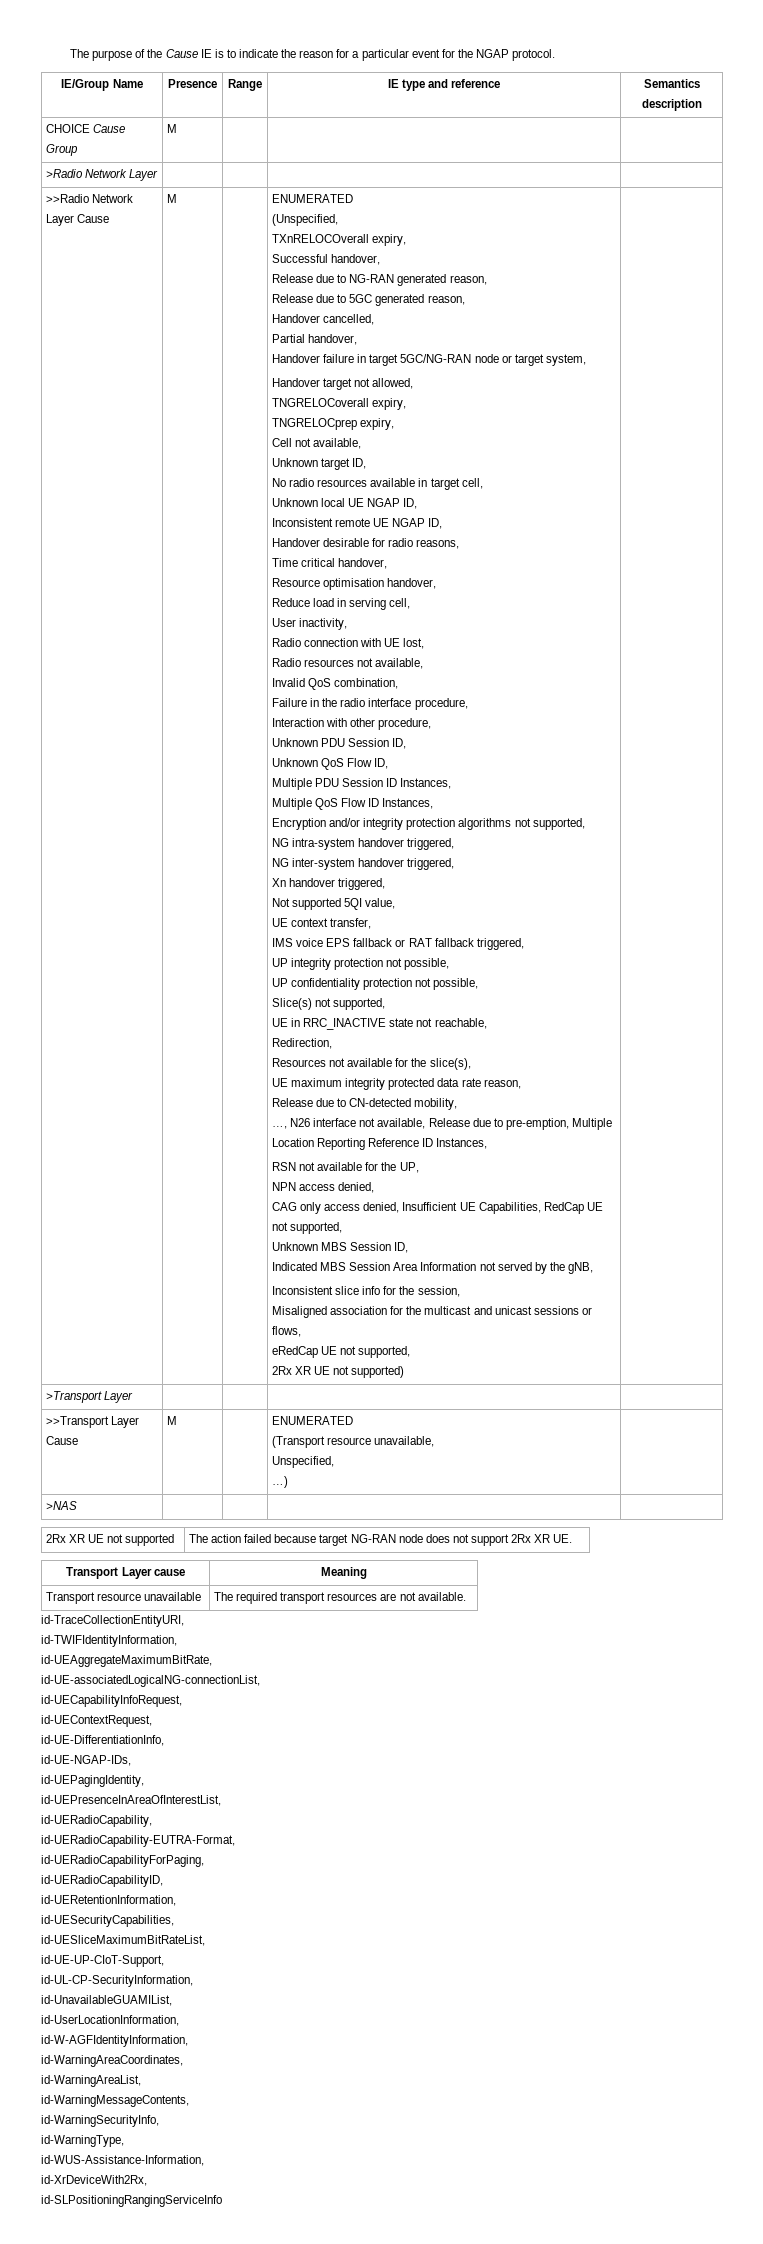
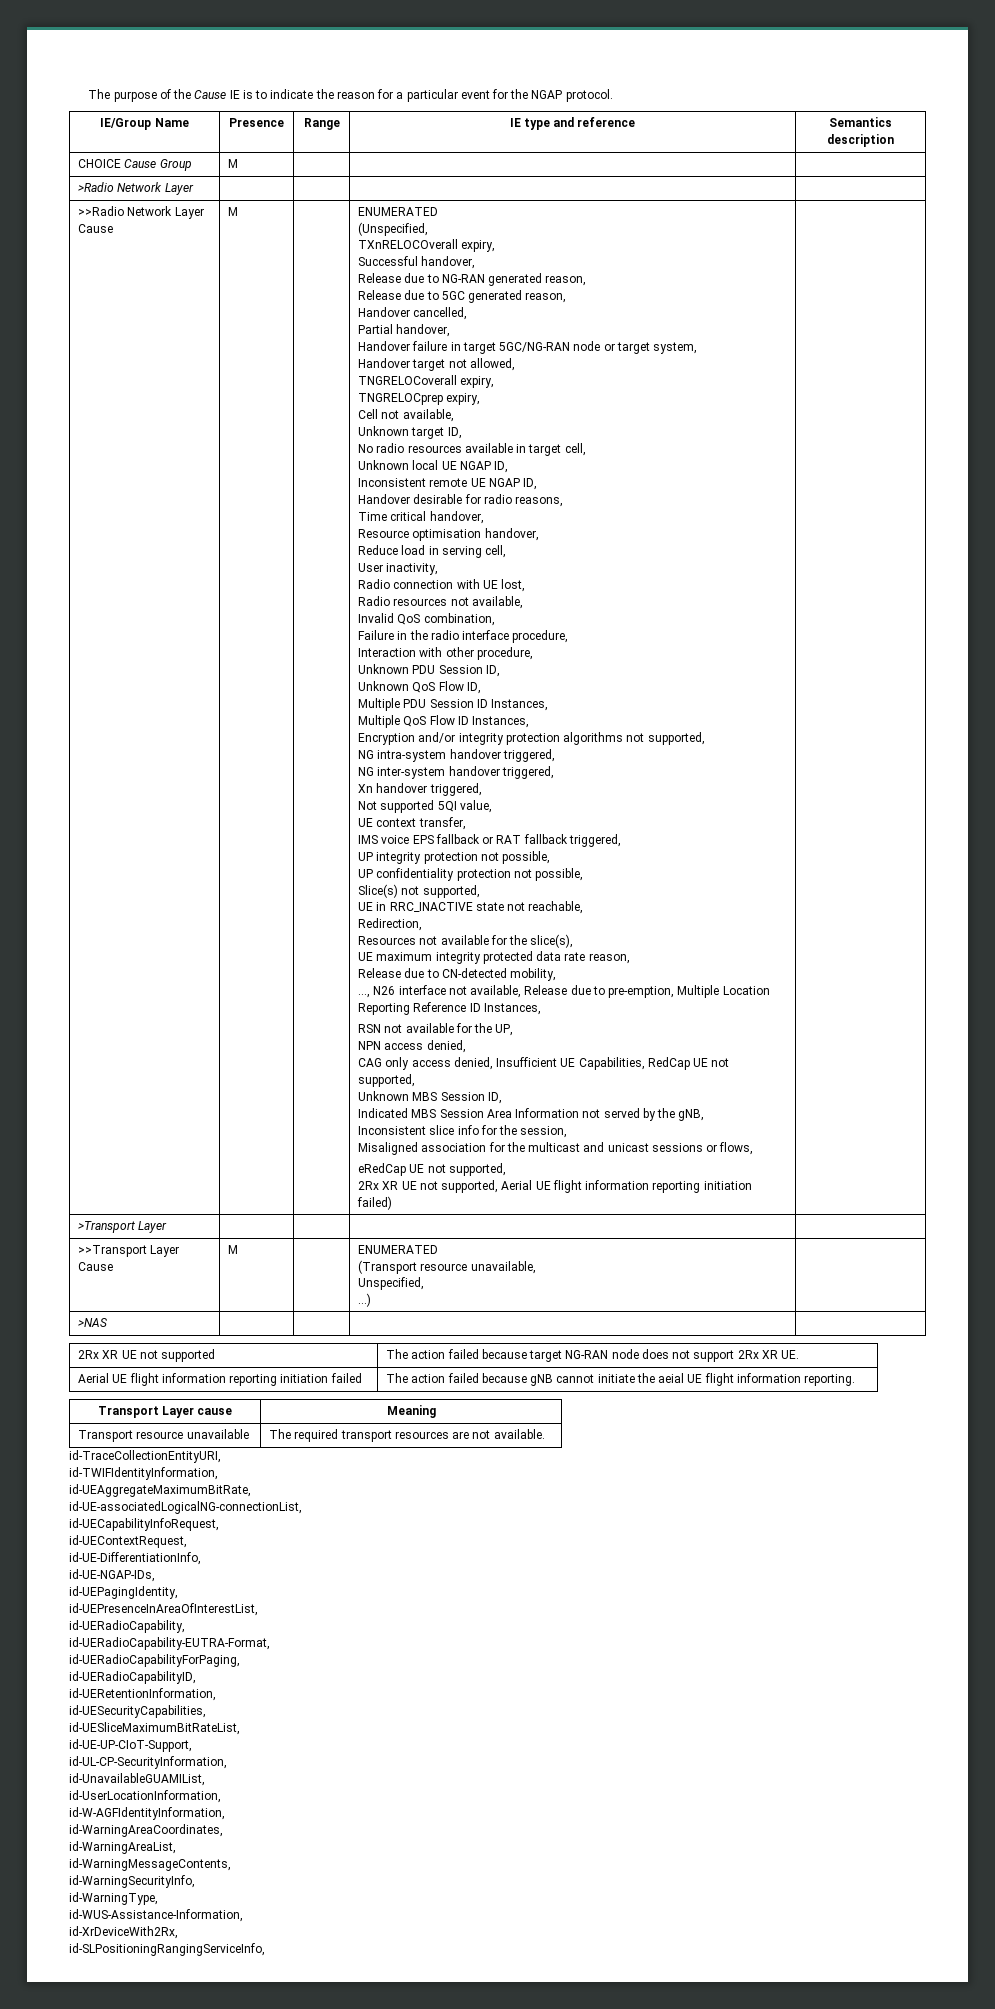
- 2Rx XR UE not supported)
+ 2Rx XR UE not supported, Aerial UE flight information reporting initiation failed)
+ Aerial UE flight information reporting initiation failed | The action failed because gNB cannot initiate the aeial UE flight information reporting.
- id-SLPositioningRangingServiceInfo
+ id-SLPositioningRangingServiceInfo,

